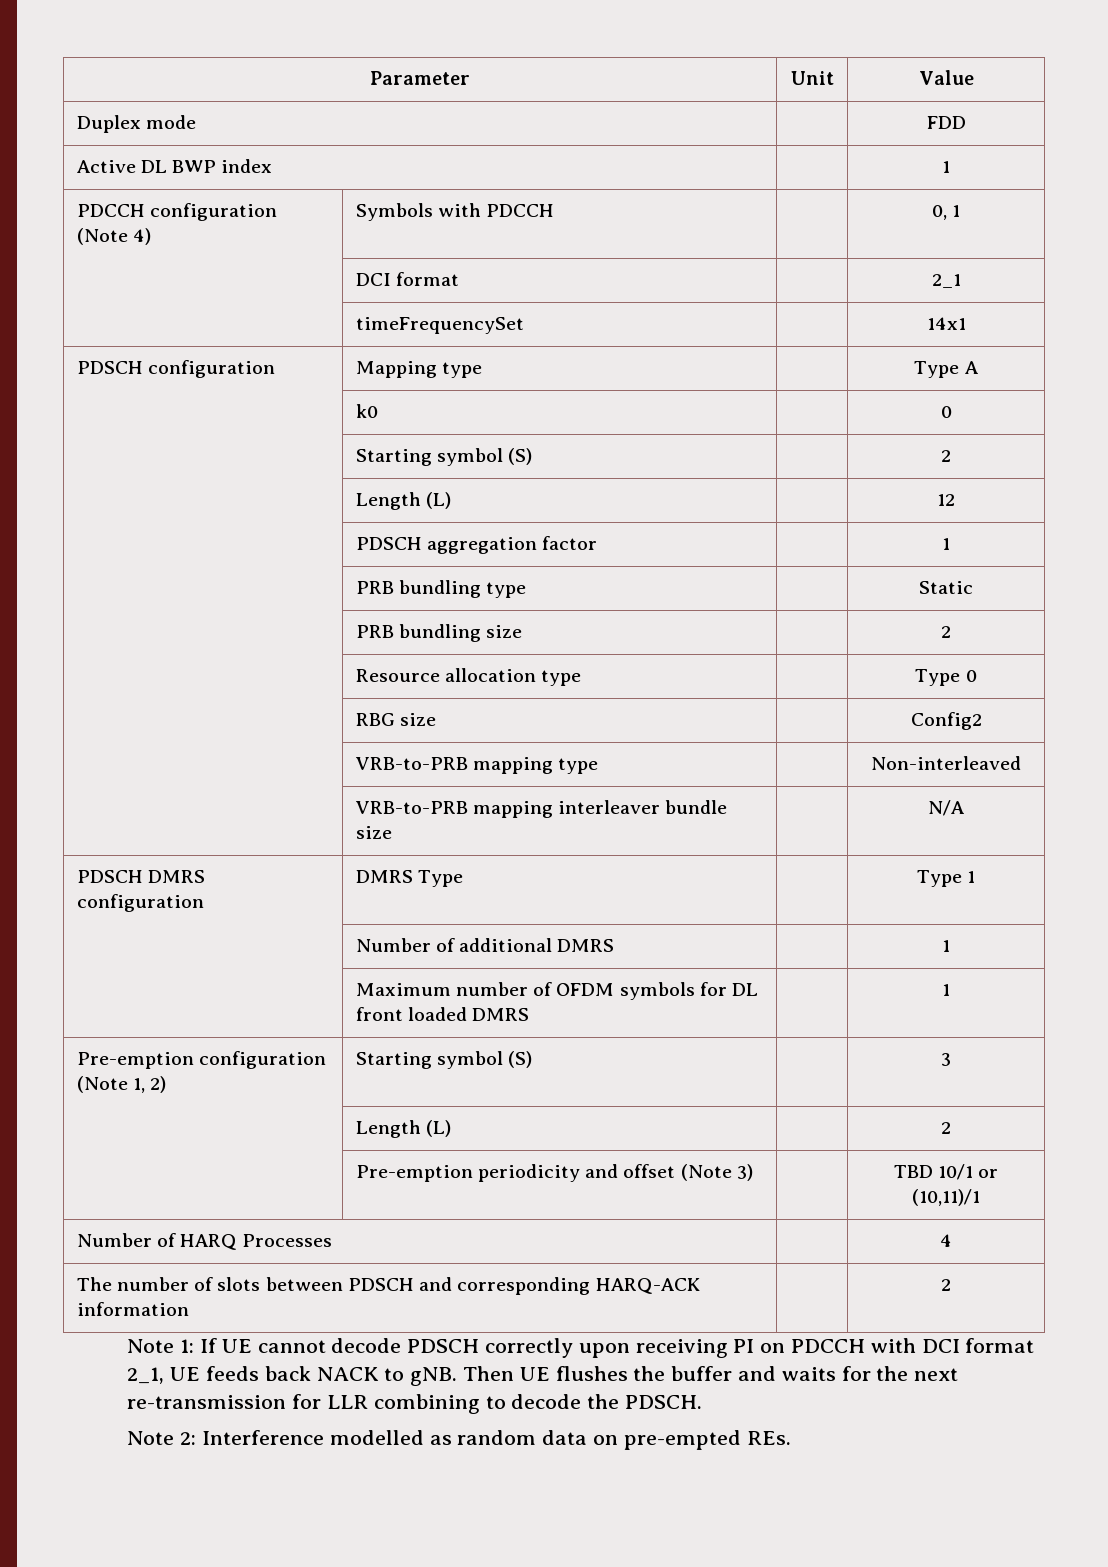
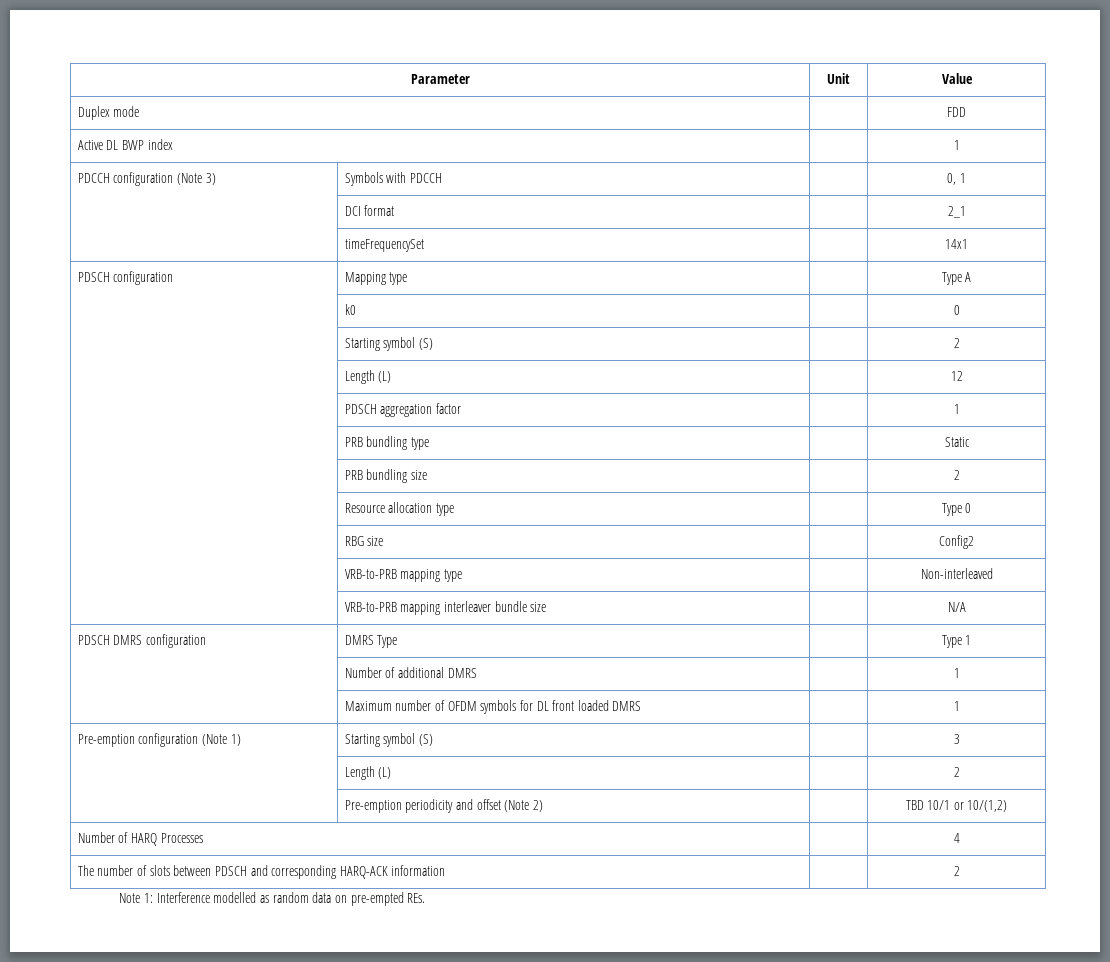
- PDCCH configuration (Note 4) | Symbols with PDCCH | | 0, 1
+ PDCCH configuration (Note 3) | Symbols with PDCCH | | 0, 1
- Pre-emption configuration (Note 1, 2) | Starting symbol (S) | | 3
+ Pre-emption configuration (Note 1) | Starting symbol (S) | | 3
- | Pre-emption periodicity and offset (Note 3) | | TBD 10/1 or (10,11)/1
+ | Pre-emption periodicity and offset (Note 2) | | TBD 10/1 or 10/(1,2)
- Note 1: If UE cannot decode PDSCH correctly upon receiving PI on PDCCH with DCI format 2_1, UE feeds back NACK to gNB. Then UE flushes the buffer and waits for the next re-transmission for LLR combining to decode the PDSCH.
- Note 2: Interference modelled as random data on pre-empted REs.
+ Note 1: Interference modelled as random data on pre-empted REs.

